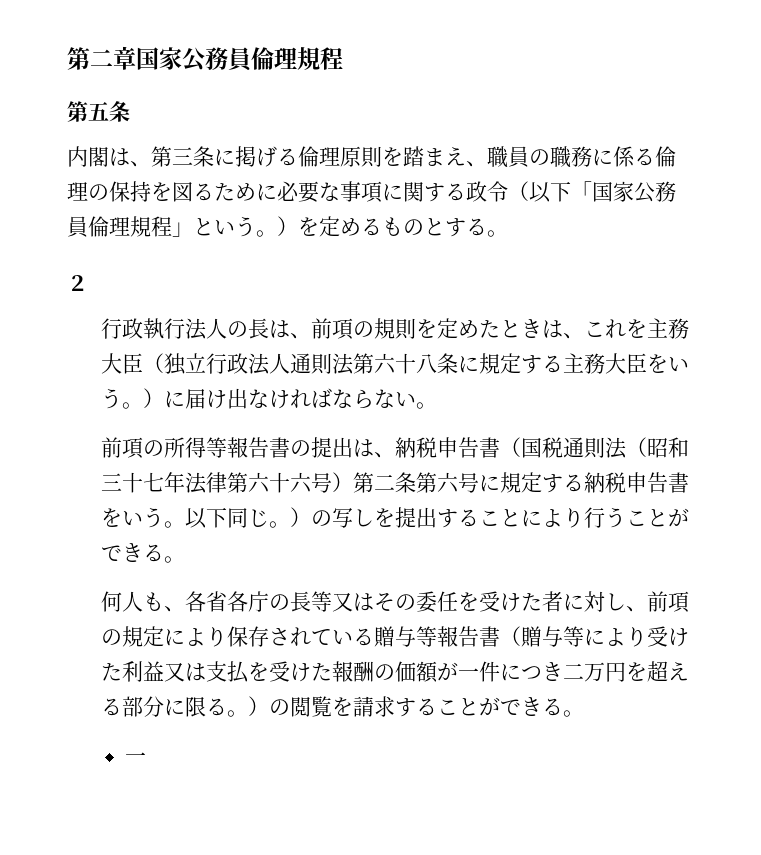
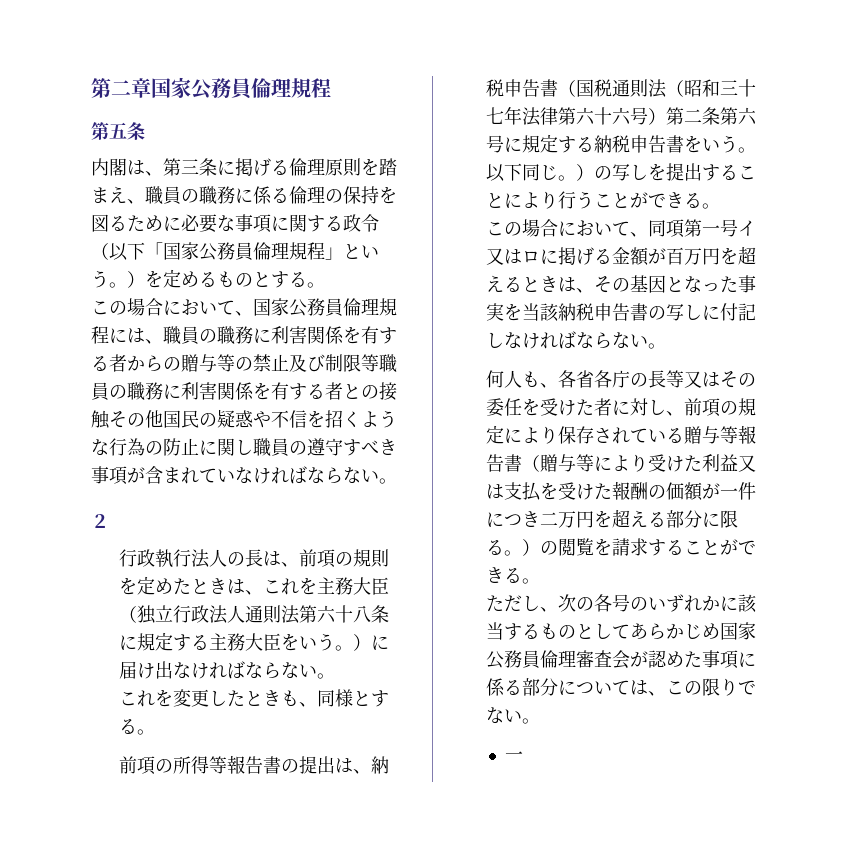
+ この場合において、国家公務員倫理規程には、職員の職務に利害関係を有する者からの贈与等の禁止及び制限等職員の職務に利害関係を有する者との接触その他国民の疑惑や不信を招くような行為の防止に関し職員の遵守すべき事項が含まれていなければならない。
+ これを変更したときも、同様とする。
+ この場合において、同項第一号イ又はロに掲げる金額が百万円を超えるときは、その基因となった事実を当該納税申告書の写しに付記しなければならない。
+ ただし、次の各号のいずれかに該当するものとしてあらかじめ国家公務員倫理審査会が認めた事項に係る部分については、この限りでない。

